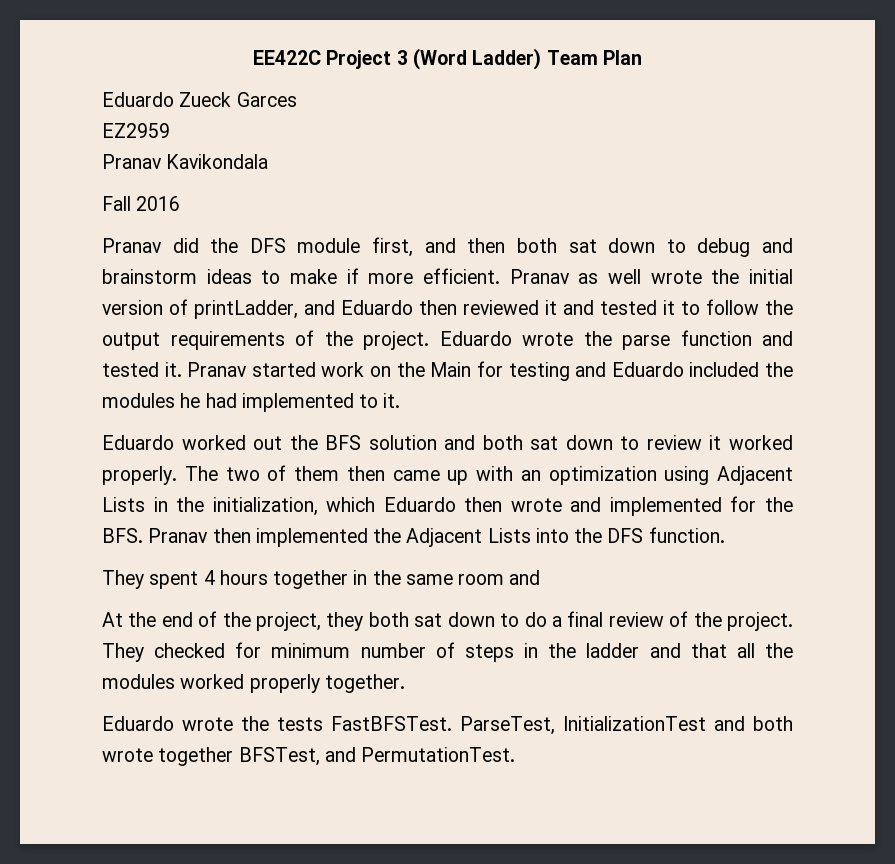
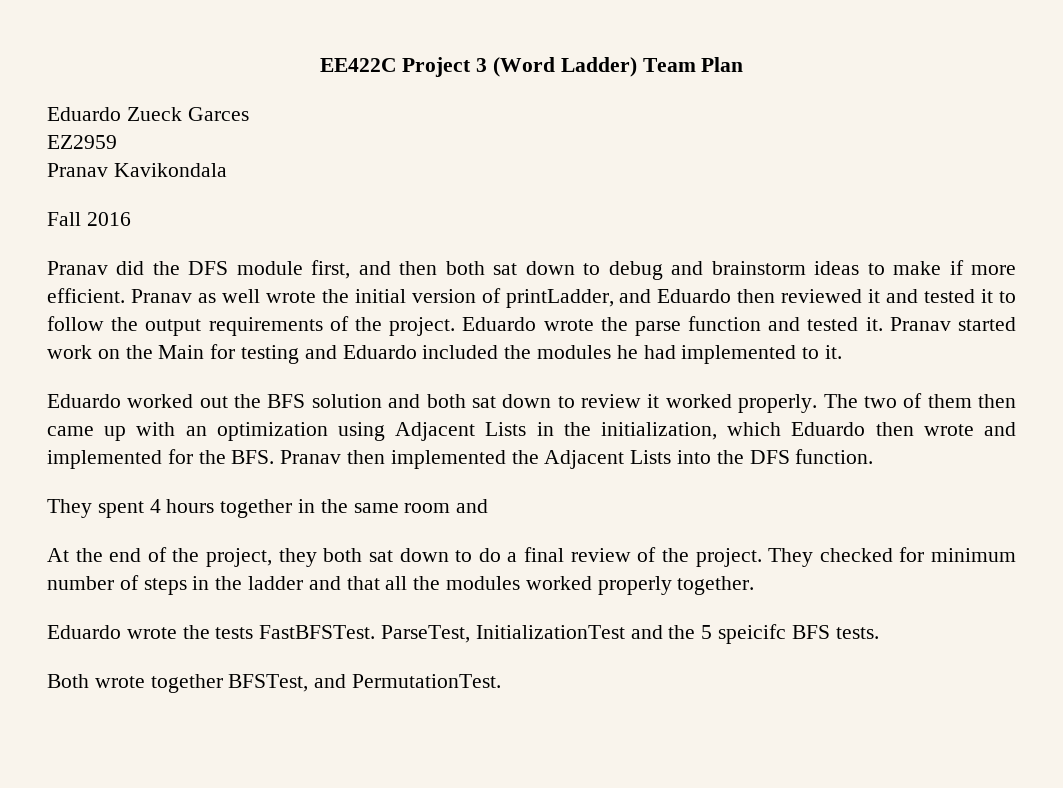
- ParseTest, InitializationTest and both wrote together BFSTest, and PermutationTest.
+ ParseTest, InitializationTest and the 5 speicifc BFS tests.
+ Both wrote together BFSTest, and PermutationTest.

